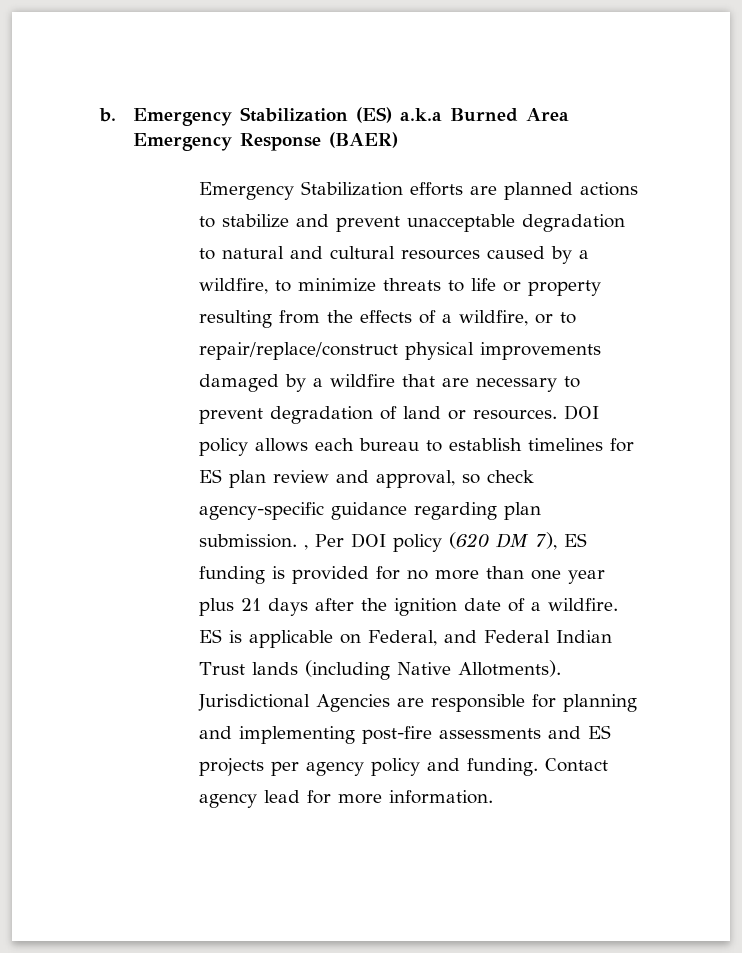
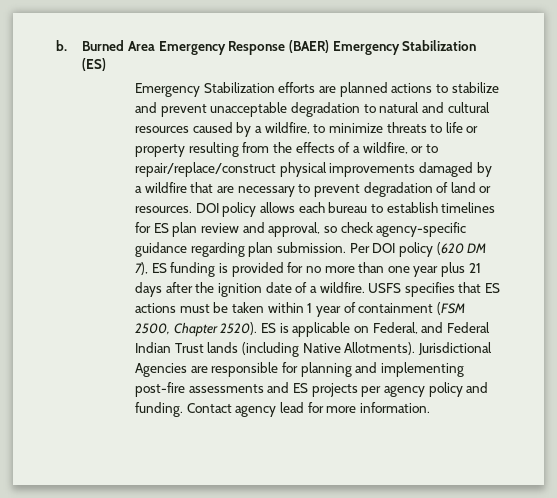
- Emergency Stabilization (ES) a.k.a Burned Area Emergency Response (BAER)
+ Burned Area Emergency Response (BAER) Emergency Stabilization (ES)
- DOI policy allows each bureau to establish timelines for ES plan review and approval, so check agency-specific guidance regarding plan submission. , Per DOI policy (620 DM 7), ES funding is provided for no more than one year plus 21 days after the ignition date of a wildfire.
+ DOI policy allows each bureau to establish timelines for ES plan review and approval, so check agency-specific guidance regarding plan submission. Per DOI policy (620 DM 7), ES funding is provided for no more than one year plus 21 days after the ignition date of a wildfire.
+ USFS specifies that ES actions must be taken within 1 year of containment (FSM 2500, Chapter 2520).

